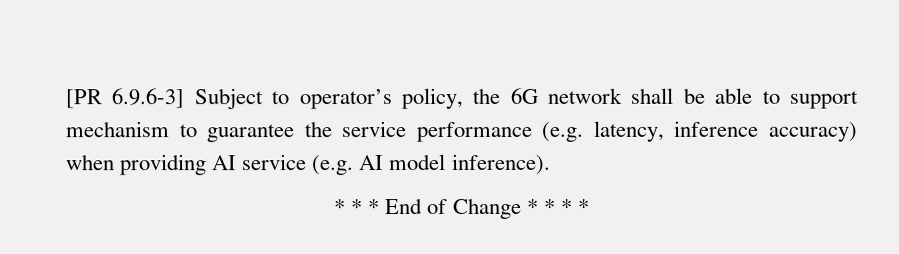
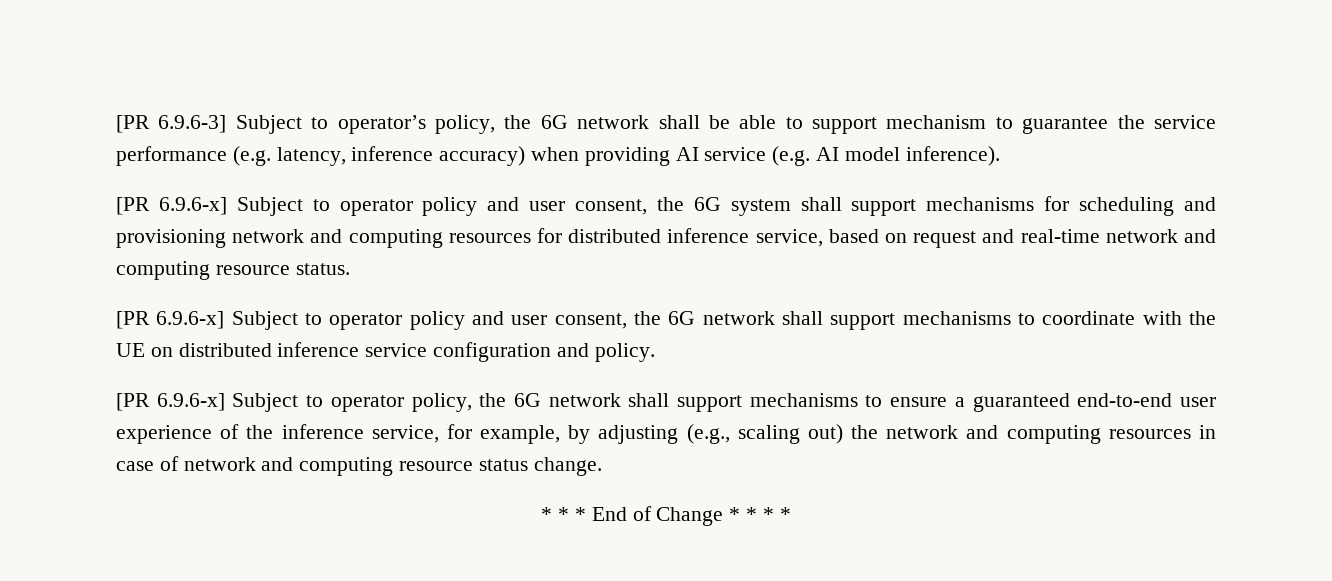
+ [PR 6.9.6-x] Subject to operator policy and user consent, the 6G system shall support mechanisms for scheduling and provisioning network and computing resources for distributed inference service, based on request and real-time network and computing resource status.
+ [PR 6.9.6-x] Subject to operator policy and user consent, the 6G network shall support mechanisms to coordinate with the UE on distributed inference service configuration and policy.
+ [PR 6.9.6-x] Subject to operator policy, the 6G network shall support mechanisms to ensure a guaranteed end-to-end user experience of the inference service, for example, by adjusting (e.g., scaling out) the network and computing resources in case of network and computing resource status change.

